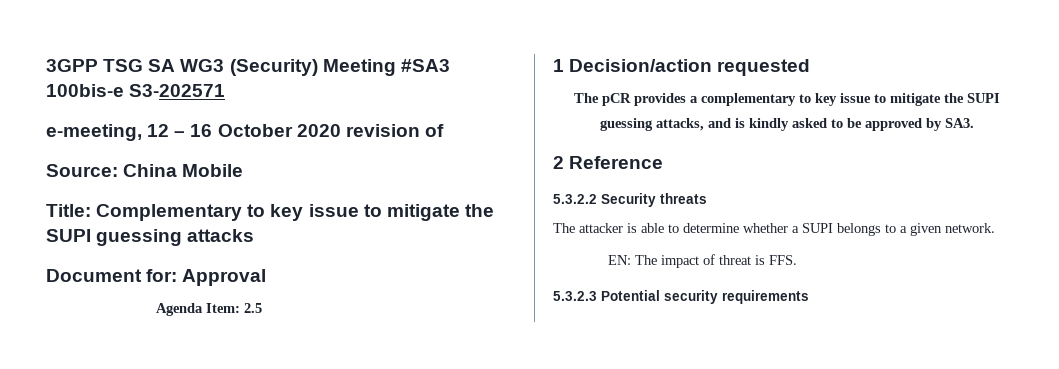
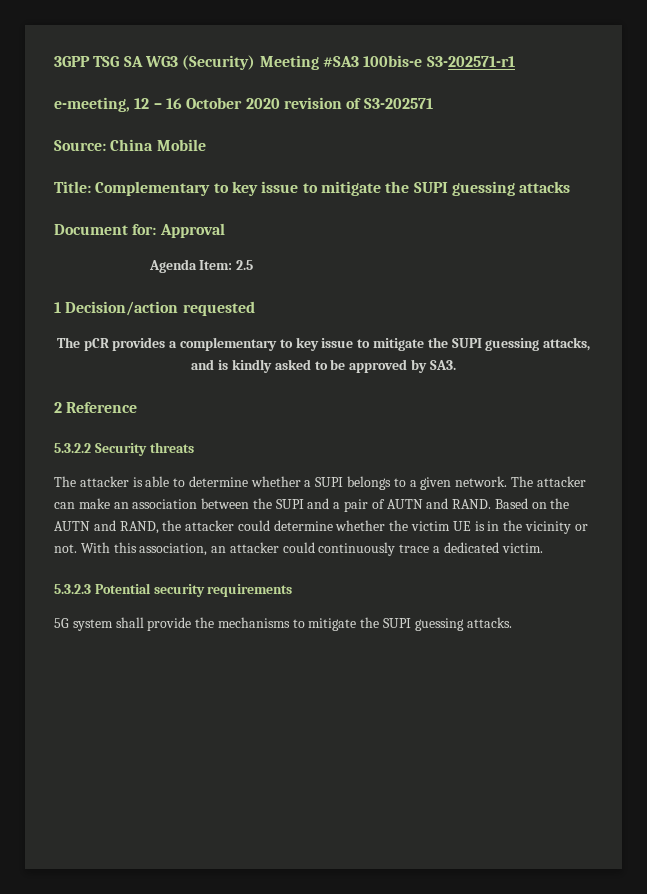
- 3GPP TSG SA WG3 (Security) Meeting #SA3 100bis-e S3-202571
+ 3GPP TSG SA WG3 (Security) Meeting #SA3 100bis-e S3-202571-r1
- e-meeting, 12 – 16 October 2020 revision of
+ e-meeting, 12 – 16 October 2020 revision of S3-202571
- The attacker is able to determine whether a SUPI belongs to a given network.
- EN: The impact of threat is FFS.
+ The attacker is able to determine whether a SUPI belongs to a given network. The attacker can make an association between the SUPI and a pair of AUTN and RAND. Based on the AUTN and RAND, the attacker could determine whether the victim UE is in the vicinity or not. With this association, an attacker could continuously trace a dedicated victim.
  5.3.2.3 Potential security requirements
+ 5G system shall provide the mechanisms to mitigate the SUPI guessing attacks.

